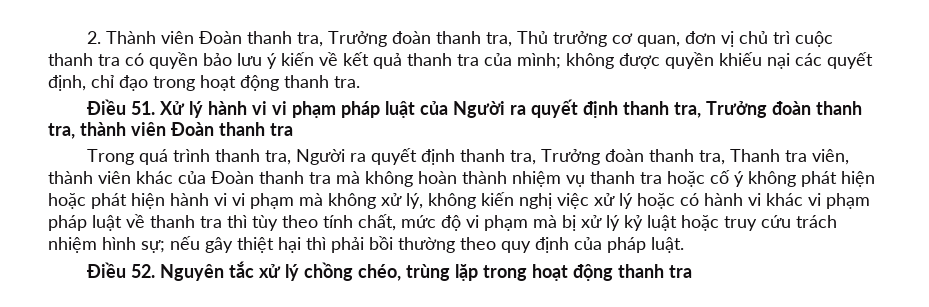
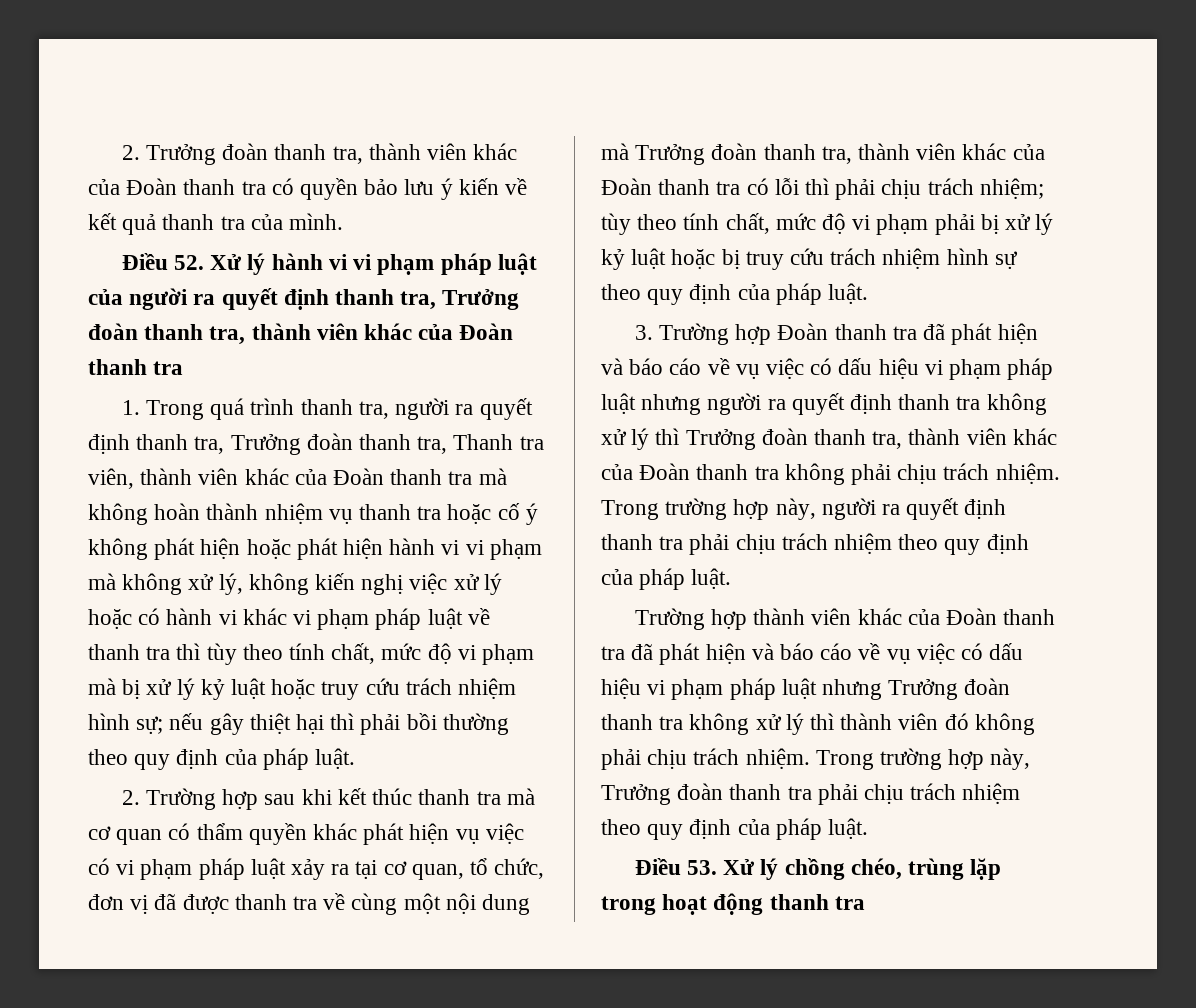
- 2. Thành viên Đoàn thanh tra, Trưởng đoàn thanh tra, Thủ trưởng cơ quan, đơn vị chủ trì cuộc thanh tra có quyền bảo lưu ý kiến về kết quả thanh tra của mình; không được quyền khiếu nại các quyết định, chỉ đạo trong hoạt động thanh tra.
- Điều 51. Xử lý hành vi vi phạm pháp luật của Người ra quyết định thanh tra, Trưởng đoàn thanh tra, thành viên Đoàn thanh tra
+ 2. Trưởng đoàn thanh tra, thành viên khác của Đoàn thanh tra có quyền bảo lưu ý kiến về kết quả thanh tra của mình.
+ Điều 52. Xử lý hành vi vi phạm pháp luật của người ra quyết định thanh tra, Trưởng đoàn thanh tra, thành viên khác của Đoàn thanh tra
- Trong quá trình thanh tra, Người ra quyết định thanh tra, Trưởng đoàn thanh tra, Thanh tra viên, thành viên khác của Đoàn thanh tra mà không hoàn thành nhiệm vụ thanh tra hoặc cố ý không phát hiện hoặc phát hiện hành vi vi phạm mà không xử lý, không kiến nghị việc xử lý hoặc có hành vi khác vi phạm pháp luật về thanh tra thì tùy theo tính chất, mức độ vi phạm mà bị xử lý kỷ luật hoặc truy cứu trách nhiệm hình sự;
+ 1. Trong quá trình thanh tra, người ra quyết định thanh tra, Trưởng đoàn thanh tra, Thanh tra viên, thành viên khác của Đoàn thanh tra mà không hoàn thành nhiệm vụ thanh tra hoặc cố ý không phát hiện hoặc phát hiện hành vi vi phạm mà không xử lý, không kiến nghị việc xử lý hoặc có hành vi khác vi phạm pháp luật về thanh tra thì tùy theo tính chất, mức độ vi phạm mà bị xử lý kỷ luật hoặc truy cứu trách nhiệm hình sự;
- Điều 52. Nguyên tắc xử lý chồng chéo, trùng lặp trong hoạt động thanh tra
+ 2. Trường hợp sau khi kết thúc thanh tra mà cơ quan có thẩm quyền khác phát hiện vụ việc có vi phạm pháp luật xảy ra tại cơ quan, tổ chức, đơn vị đã được thanh tra về cùng một nội dung mà Trưởng đoàn thanh tra, thành viên khác của Đoàn thanh tra có lỗi thì phải chịu trách nhiệm; tùy theo tính chất, mức độ vi phạm phải bị xử lý kỷ luật hoặc bị truy cứu trách nhiệm hình sự theo quy định của pháp luật.
+ 3. Trường hợp Đoàn thanh tra đã phát hiện và báo cáo về vụ việc có dấu hiệu vi phạm pháp luật nhưng người ra quyết định thanh tra không xử lý thì Trưởng đoàn thanh tra, thành viên khác của Đoàn thanh tra không phải chịu trách nhiệm. Trong trường hợp này, người ra quyết định thanh tra phải chịu trách nhiệm theo quy định của pháp luật.
+ Trường hợp thành viên khác của Đoàn thanh tra đã phát hiện và báo cáo về vụ việc có dấu hiệu vi phạm pháp luật nhưng Trưởng đoàn thanh tra không xử lý thì thành viên đó không phải chịu trách nhiệm. Trong trường hợp này, Trưởng đoàn thanh tra phải chịu trách nhiệm theo quy định của pháp luật.
+ Điều 53. Xử lý chồng chéo, trùng lặp trong hoạt động thanh tra

